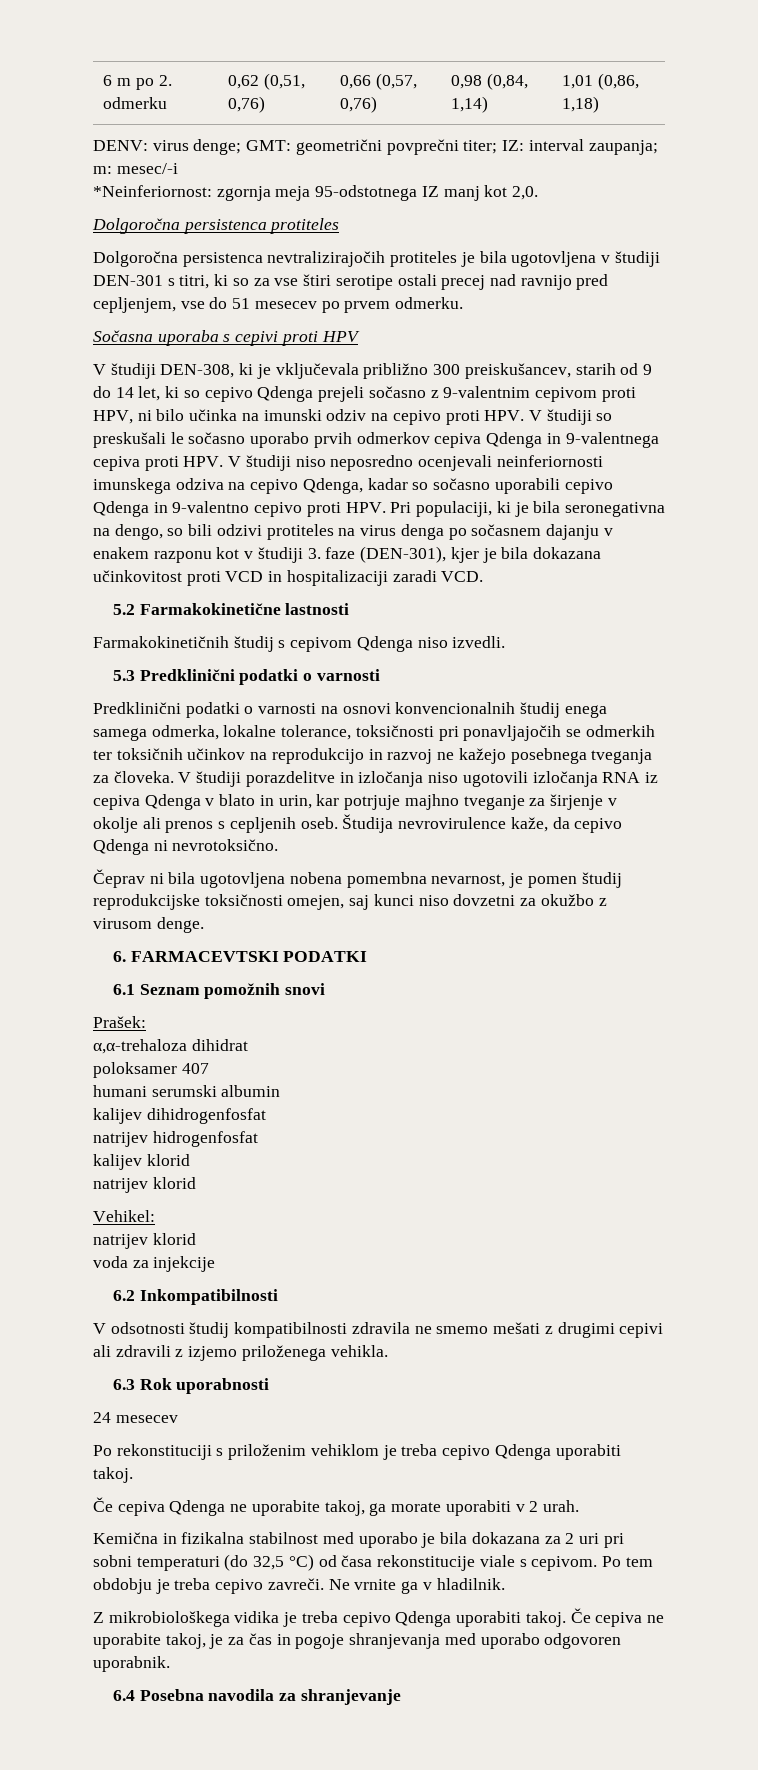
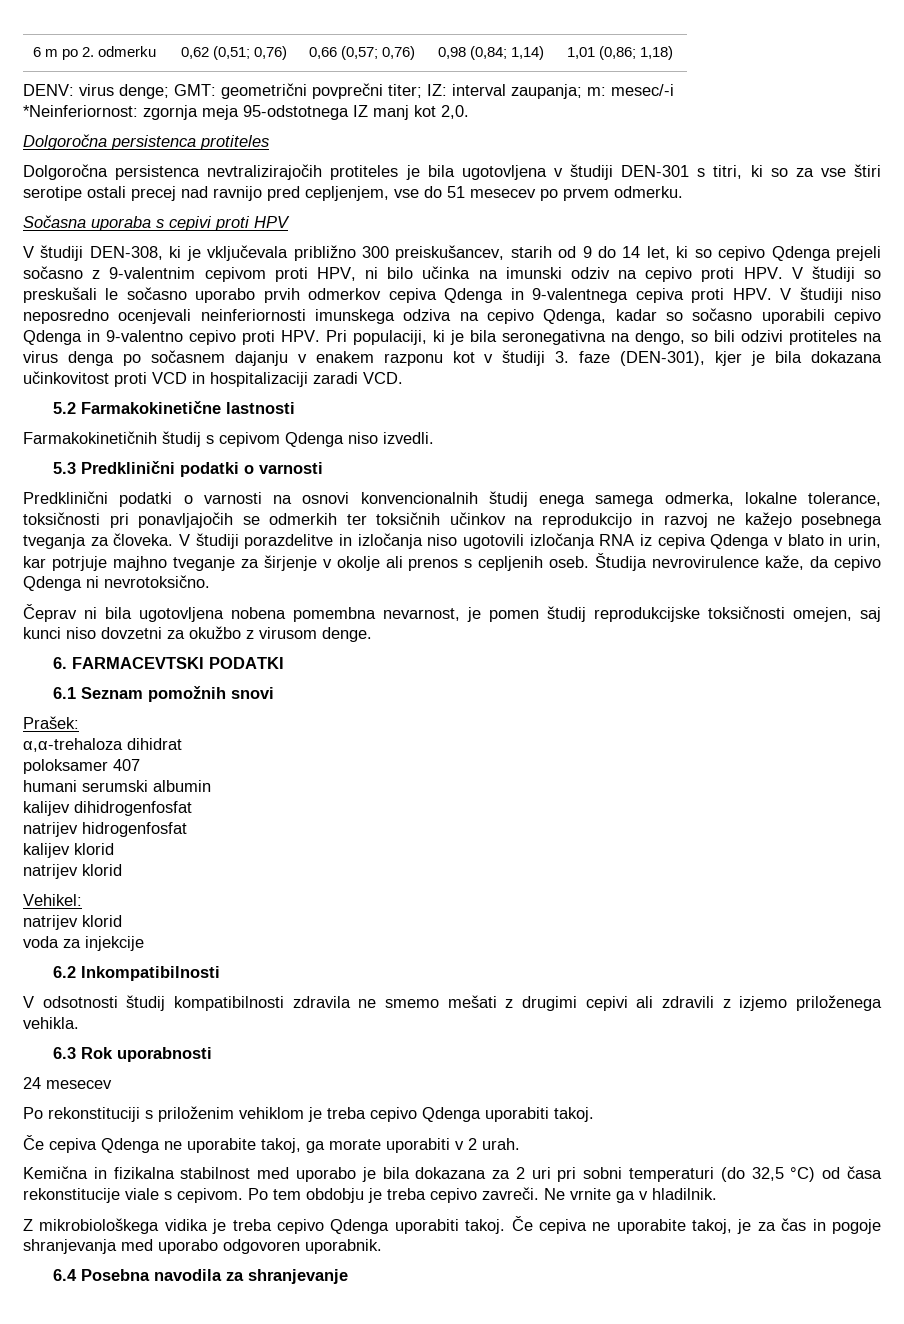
- 6 m po 2. odmerku | 0,62 (0,51, 0,76) | 0,66 (0,57, 0,76) | 0,98 (0,84, 1,14) | 1,01 (0,86, 1,18)
+ 6 m po 2. odmerku | 0,62 (0,51; 0,76) | 0,66 (0,57; 0,76) | 0,98 (0,84; 1,14) | 1,01 (0,86; 1,18)

